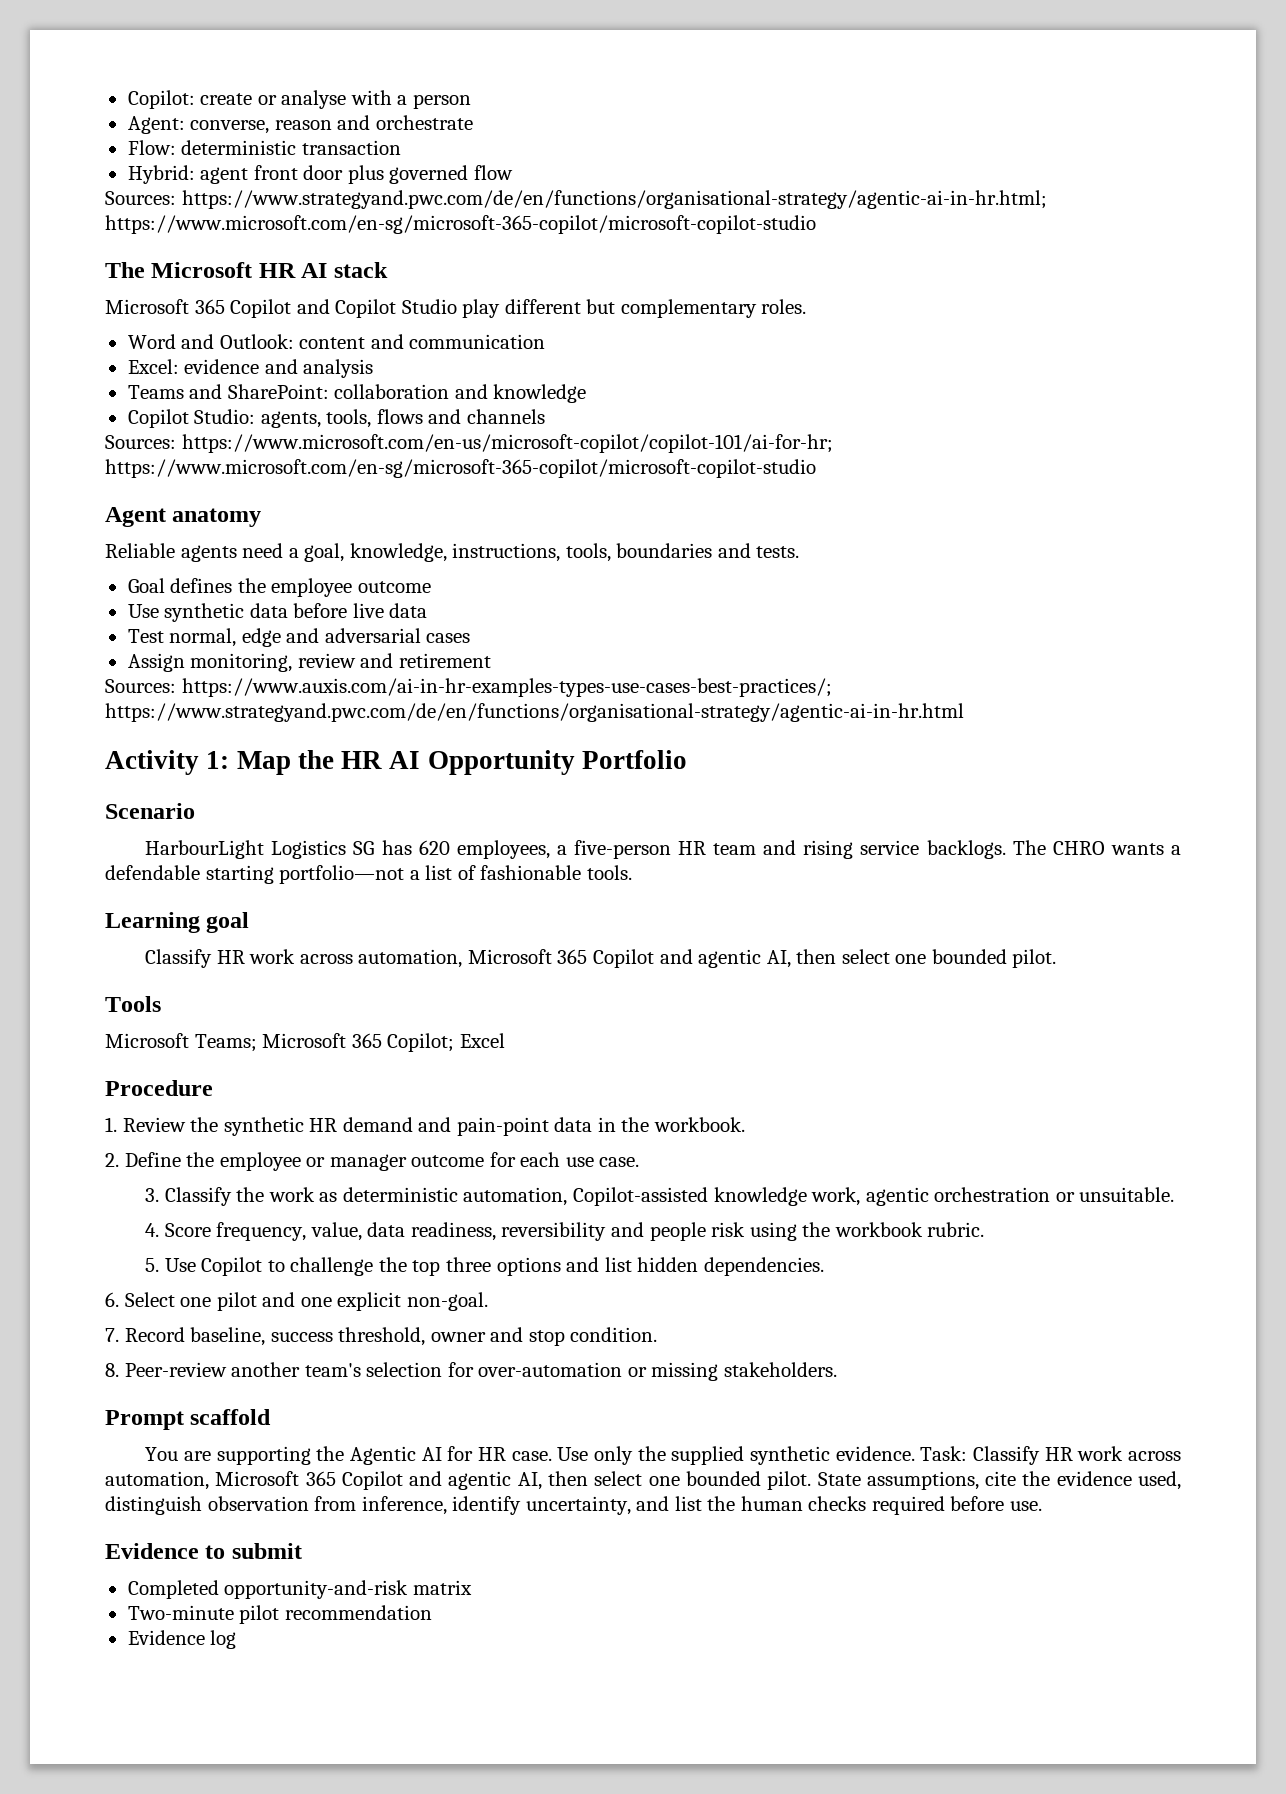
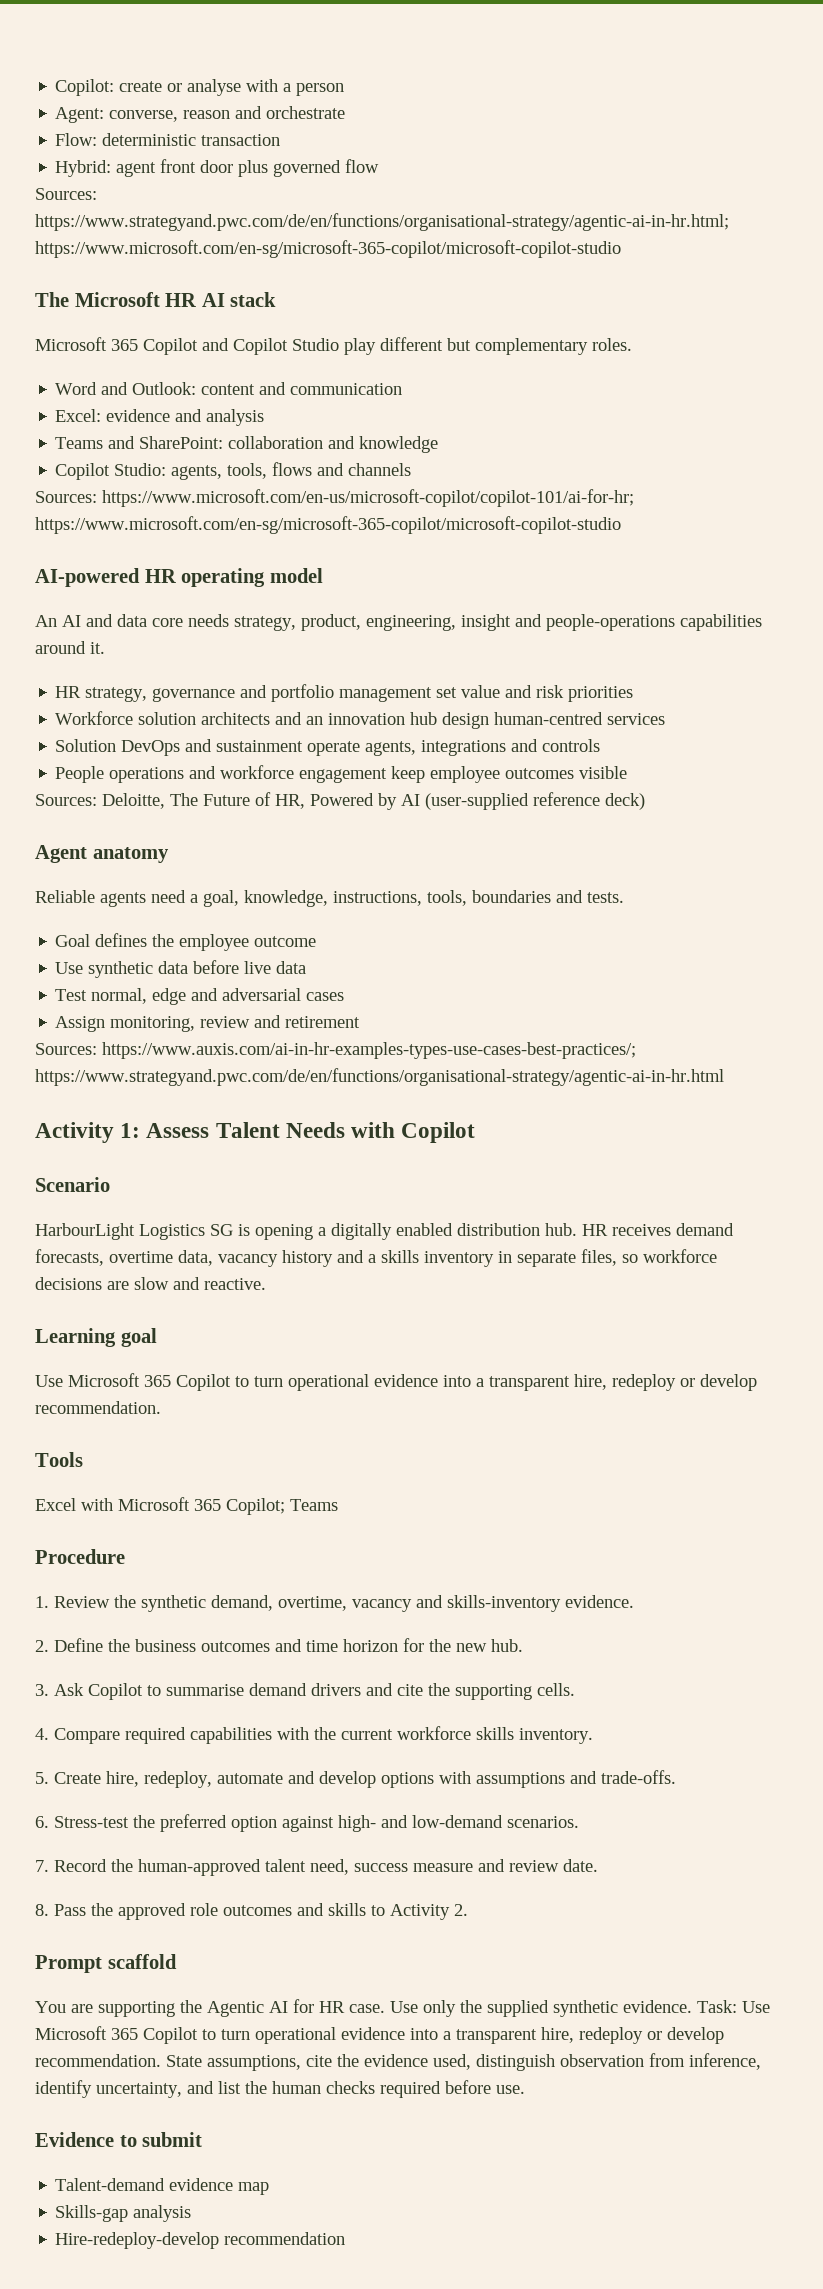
+ AI-powered HR operating model
+ An AI and data core needs strategy, product, engineering, insight and people-operations capabilities around it.
+ HR strategy, governance and portfolio management set value and risk priorities
+ Workforce solution architects and an innovation hub design human-centred services
+ Solution DevOps and sustainment operate agents, integrations and controls
+ People operations and workforce engagement keep employee outcomes visible
+ Sources: Deloitte, The Future of HR, Powered by AI (user-supplied reference deck)
- Activity 1: Map the HR AI Opportunity Portfolio
+ Activity 1: Assess Talent Needs with Copilot
  Scenario
- HarbourLight Logistics SG has 620 employees, a five-person HR team and rising service backlogs. The CHRO wants a defendable starting portfolio—not a list of fashionable tools.
+ HarbourLight Logistics SG is opening a digitally enabled distribution hub. HR receives demand forecasts, overtime data, vacancy history and a skills inventory in separate files, so workforce decisions are slow and reactive.
  Learning goal
- Classify HR work across automation, Microsoft 365 Copilot and agentic AI, then select one bounded pilot.
+ Use Microsoft 365 Copilot to turn operational evidence into a transparent hire, redeploy or develop recommendation.
- Microsoft Teams; Microsoft 365 Copilot; Excel
+ Excel with Microsoft 365 Copilot; Teams
- 1. Review the synthetic HR demand and pain-point data in the workbook.
- 2. Define the employee or manager outcome for each use case.
- 3. Classify the work as deterministic automation, Copilot-assisted knowledge work, agentic orchestration or unsuitable.
- 4. Score frequency, value, data readiness, reversibility and people risk using the workbook rubric.
- 5. Use Copilot to challenge the top three options and list hidden dependencies.
- 6. Select one pilot and one explicit non-goal.
- 7. Record baseline, success threshold, owner and stop condition.
- 8. Peer-review another team's selection for over-automation or missing stakeholders.
+ 1. Review the synthetic demand, overtime, vacancy and skills-inventory evidence.
+ 2. Define the business outcomes and time horizon for the new hub.
+ 3. Ask Copilot to summarise demand drivers and cite the supporting cells.
+ 4. Compare required capabilities with the current workforce skills inventory.
+ 5. Create hire, redeploy, automate and develop options with assumptions and trade-offs.
+ 6. Stress-test the preferred option against high- and low-demand scenarios.
+ 7. Record the human-approved talent need, success measure and review date.
+ 8. Pass the approved role outcomes and skills to Activity 2.
- Task: Classify HR work across automation, Microsoft 365 Copilot and agentic AI, then select one bounded pilot.
+ Task: Use Microsoft 365 Copilot to turn operational evidence into a transparent hire, redeploy or develop recommendation.
- Completed opportunity-and-risk matrix
- Two-minute pilot recommendation
+ Talent-demand evidence map
+ Skills-gap analysis
+ Hire-redeploy-develop recommendation
- Evidence log

